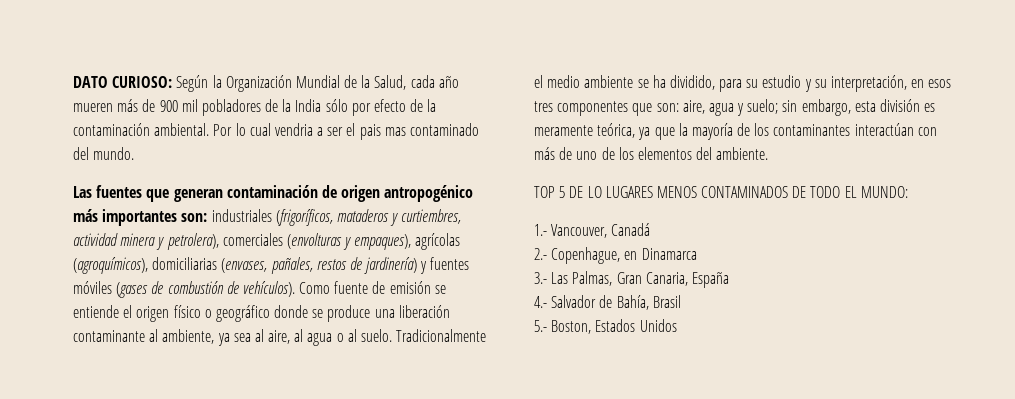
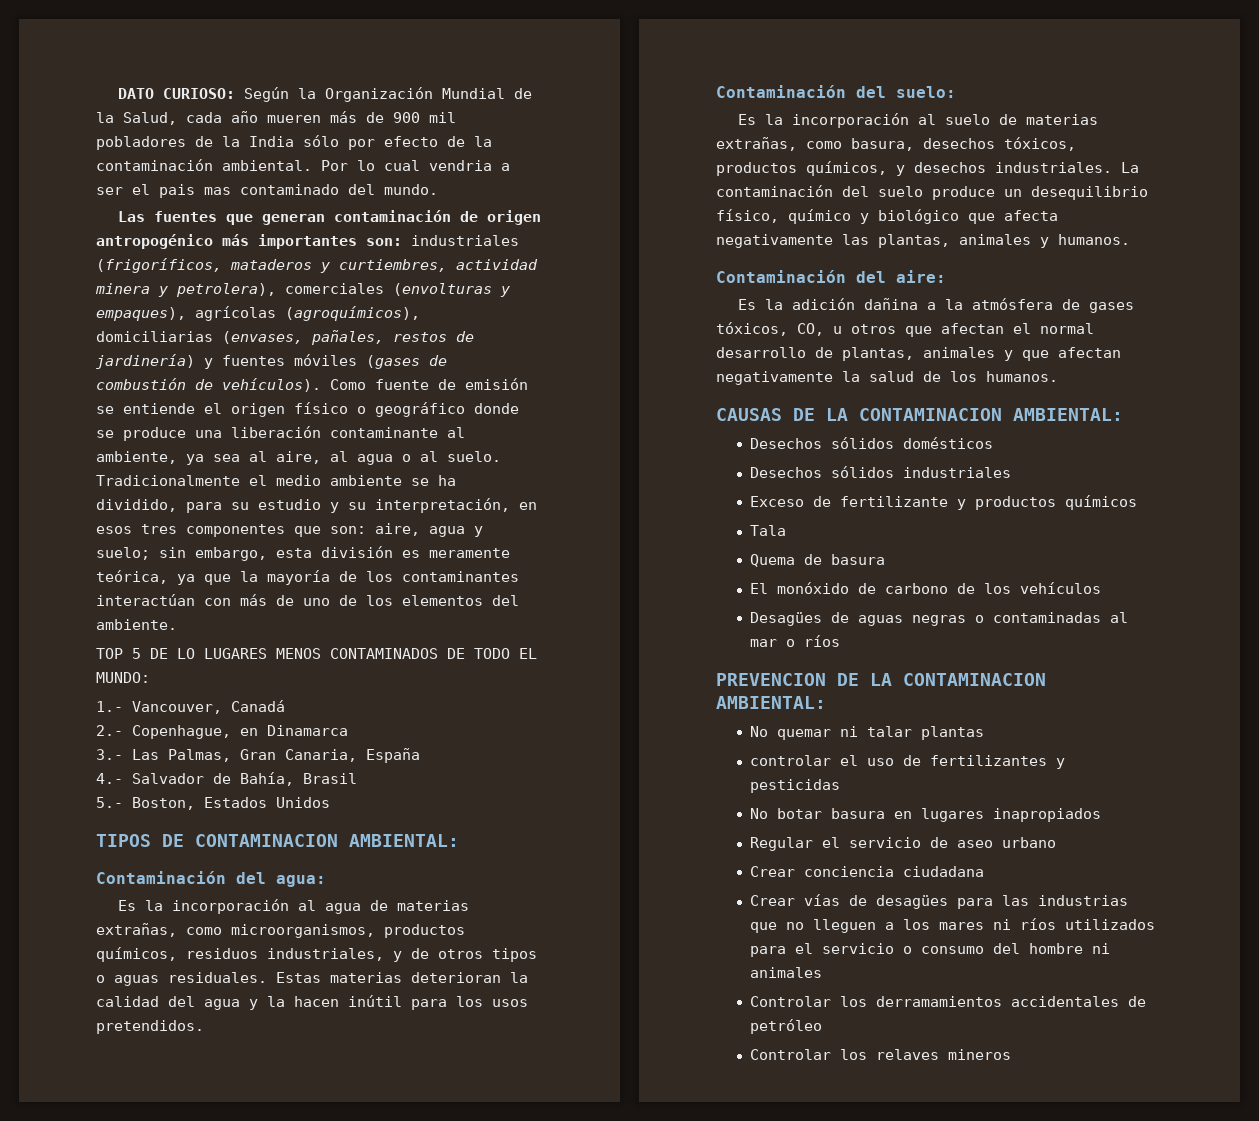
+ TIPOS DE CONTAMINACION AMBIENTAL:
+ Contaminación del agua:
+ Es la incorporación al agua de materias extrañas, como microorganismos, productos químicos, residuos industriales, y de otros tipos o aguas residuales. Estas materias deterioran la calidad del agua y la hacen inútil para los usos pretendidos.
+ Contaminación del suelo:
+ Es la incorporación al suelo de materias extrañas, como basura, desechos tóxicos, productos químicos, y desechos industriales. La contaminación del suelo produce un desequilibrio físico, químico y biológico que afecta negativamente las plantas, animales y humanos.
+ Contaminación del aire:
+ Es la adición dañina a la atmósfera de gases tóxicos, CO, u otros que afectan el normal desarrollo de plantas, animales y que afectan negativamente la salud de los humanos.
+ CAUSAS DE LA CONTAMINACION AMBIENTAL:
+ Desechos sólidos domésticos
+ Desechos sólidos industriales
+ Exceso de fertilizante y productos químicos
+ Tala
+ Quema de basura
+ El monóxido de carbono de los vehículos
+ Desagües de aguas negras o contaminadas al mar o ríos
+ PREVENCION DE LA CONTAMINACION AMBIENTAL:
+ No quemar ni talar plantas
+ controlar el uso de fertilizantes y pesticidas
+ No botar basura en lugares inapropiados
+ Regular el servicio de aseo urbano
+ Crear conciencia ciudadana
+ Crear vías de desagües para las industrias que no lleguen a los mares ni ríos utilizados para el servicio o consumo del hombre ni animales
+ Controlar los derramamientos accidentales de petróleo
+ Controlar los relaves mineros

